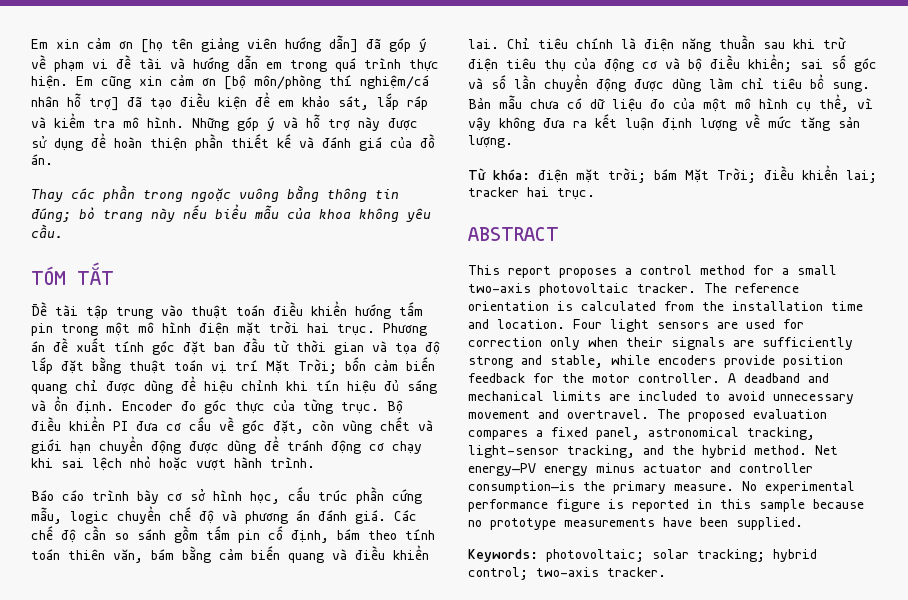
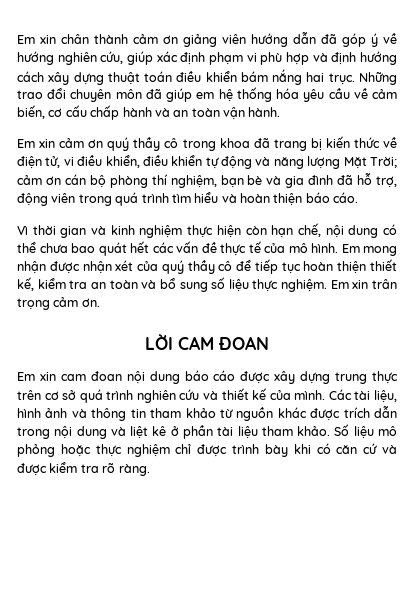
- Em xin cảm ơn [họ tên giảng viên hướng dẫn] đã góp ý về phạm vi đề tài và hướng dẫn em trong quá trình thực hiện. Em cũng xin cảm ơn [bộ môn/phòng thí nghiệm/cá nhân hỗ trợ] đã tạo điều kiện để em khảo sát, lắp ráp và kiểm tra mô hình. Những góp ý và hỗ trợ này được sử dụng để hoàn thiện phần thiết kế và đánh giá của đồ án.
- Thay các phần trong ngoặc vuông bằng thông tin đúng; bỏ trang này nếu biểu mẫu của khoa không yêu cầu.
- TÓM TẮT
- Đề tài tập trung vào thuật toán điều khiển hướng tấm pin trong một mô hình điện mặt trời hai trục. Phương án đề xuất tính góc đặt ban đầu từ thời gian và tọa độ lắp đặt bằng thuật toán vị trí Mặt Trời; bốn cảm biến quang chỉ được dùng để hiệu chỉnh khi tín hiệu đủ sáng và ổn định. Encoder đo góc thực của từng trục. Bộ điều khiển PI đưa cơ cấu về góc đặt, còn vùng chết và giới hạn chuyển động được dùng để tránh động cơ chạy khi sai lệch nhỏ hoặc vượt hành trình.
- Báo cáo trình bày cơ sở hình học, cấu trúc phần cứng mẫu, logic chuyển chế độ và phương án đánh giá. Các chế độ cần so sánh gồm tấm pin cố định, bám theo tính toán thiên văn, bám bằng cảm biến quang và điều khiển lai. Chỉ tiêu chính là điện năng thuần sau khi trừ điện tiêu thụ của động cơ và bộ điều khiển; sai số góc và số lần chuyển động được dùng làm chỉ tiêu bổ sung. Bản mẫu chưa có dữ liệu đo của một mô hình cụ thể, vì vậy không đưa ra kết luận định lượng về mức tăng sản lượng.
- Từ khóa: điện mặt trời; bám Mặt Trời; điều khiển lai; tracker hai trục.
- ABSTRACT
- This report proposes a control method for a small two-axis photovoltaic tracker. The reference orientation is calculated from the installation time and location. Four light sensors are used for correction only when their signals are sufficiently strong and stable, while encoders provide position feedback for the motor controller. A deadband and mechanical limits are included to avoid unnecessary movement and overtravel. The proposed evaluation compares a fixed panel, astronomical tracking, light-sensor tracking, and the hybrid method. Net energy—PV energy minus actuator and controller consumption—is the primary measure. No experimental performance figure is reported in this sample because no prototype measurements have been supplied.
- Keywords: photovoltaic; solar tracking; hybrid control; two-axis tracker.
+ Em xin chân thành cảm ơn giảng viên hướng dẫn đã góp ý về hướng nghiên cứu, giúp xác định phạm vi phù hợp và định hướng cách xây dựng thuật toán điều khiển bám nắng hai trục. Những trao đổi chuyên môn đã giúp em hệ thống hóa yêu cầu về cảm biến, cơ cấu chấp hành và an toàn vận hành.
+ Em xin cảm ơn quý thầy cô trong khoa đã trang bị kiến thức về điện tử, vi điều khiển, điều khiển tự động và năng lượng Mặt Trời; cảm ơn cán bộ phòng thí nghiệm, bạn bè và gia đình đã hỗ trợ, động viên trong quá trình tìm hiểu và hoàn thiện báo cáo.
+ Vì thời gian và kinh nghiệm thực hiện còn hạn chế, nội dung có thể chưa bao quát hết các vấn đề thực tế của mô hình. Em mong nhận được nhận xét của quý thầy cô để tiếp tục hoàn thiện thiết kế, kiểm tra an toàn và bổ sung số liệu thực nghiệm. Em xin trân trọng cảm ơn.
+ LỜI CAM ĐOAN
+ Em xin cam đoan nội dung báo cáo được xây dựng trung thực trên cơ sở quá trình nghiên cứu và thiết kế của mình. Các tài liệu, hình ảnh và thông tin tham khảo từ nguồn khác được trích dẫn trong nội dung và liệt kê ở phần tài liệu tham khảo. Số liệu mô phỏng hoặc thực nghiệm chỉ được trình bày khi có căn cứ và được kiểm tra rõ ràng.

